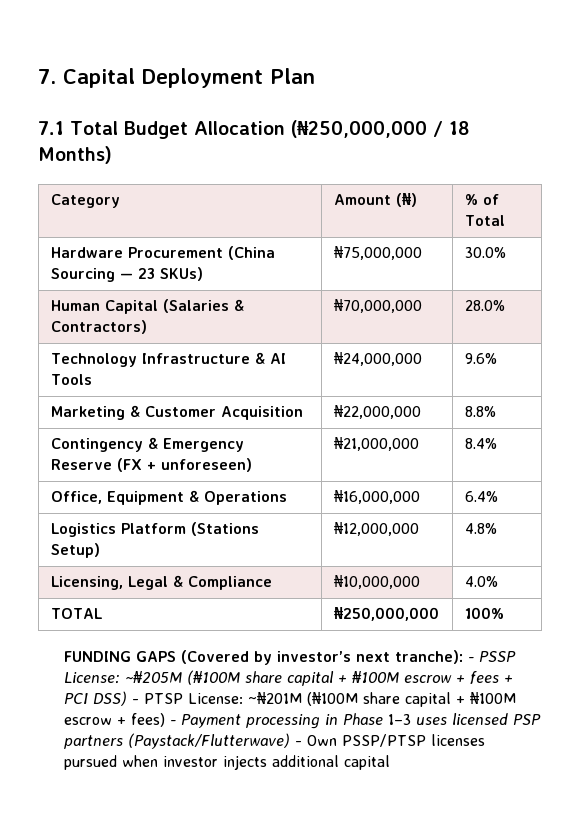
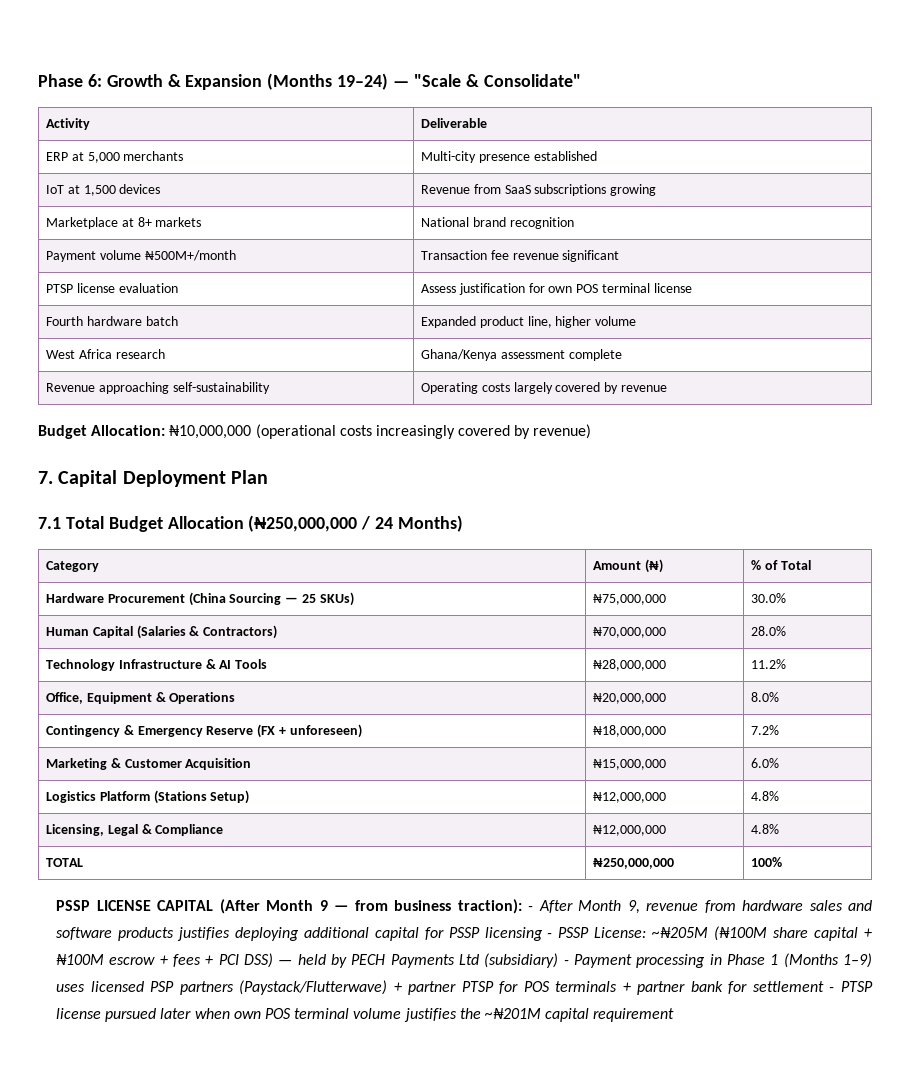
+ Phase 6: Growth & Expansion (Months 19–24) — "Scale & Consolidate"
+ Activity | Deliverable
+ ERP at 5,000 merchants | Multi-city presence established
+ IoT at 1,500 devices | Revenue from SaaS subscriptions growing
+ Marketplace at 8+ markets | National brand recognition
+ Payment volume ₦500M+/month | Transaction fee revenue significant
+ PTSP license evaluation | Assess justification for own POS terminal license
+ Fourth hardware batch | Expanded product line, higher volume
+ West Africa research | Ghana/Kenya assessment complete
+ Revenue approaching self-sustainability | Operating costs largely covered by revenue
+ Budget Allocation: ₦10,000,000 (operational costs increasingly covered by revenue)
- 7.1 Total Budget Allocation (₦250,000,000 / 18 Months)
+ 7.1 Total Budget Allocation (₦250,000,000 / 24 Months)
- Hardware Procurement (China Sourcing — 23 SKUs) | ₦75,000,000 | 30.0%
+ Hardware Procurement (China Sourcing — 25 SKUs) | ₦75,000,000 | 30.0%
- Technology Infrastructure & AI Tools | ₦24,000,000 | 9.6%
- Marketing & Customer Acquisition | ₦22,000,000 | 8.8%
+ Technology Infrastructure & AI Tools | ₦28,000,000 | 11.2%
+ Office, Equipment & Operations | ₦20,000,000 | 8.0%
- Contingency & Emergency Reserve (FX + unforeseen) | ₦21,000,000 | 8.4%
- Office, Equipment & Operations | ₦16,000,000 | 6.4%
+ Contingency & Emergency Reserve (FX + unforeseen) | ₦18,000,000 | 7.2%
+ Marketing & Customer Acquisition | ₦15,000,000 | 6.0%
- Licensing, Legal & Compliance | ₦10,000,000 | 4.0%
+ Licensing, Legal & Compliance | ₦12,000,000 | 4.8%
- FUNDING GAPS (Covered by investor’s next tranche): - PSSP License: ~₦205M (₦100M share capital + ₦100M escrow + fees + PCI DSS) - PTSP License: ~₦201M (₦100M share capital + ₦100M escrow + fees) - Payment processing in Phase 1–3 uses licensed PSP partners (Paystack/Flutterwave) - Own PSSP/PTSP licenses pursued when investor injects additional capital
+ PSSP LICENSE CAPITAL (After Month 9 — from business traction): - After Month 9, revenue from hardware sales and software products justifies deploying additional capital for PSSP licensing - PSSP License: ~₦205M (₦100M share capital + ₦100M escrow + fees + PCI DSS) — held by PECH Payments Ltd (subsidiary) - Payment processing in Phase 1 (Months 1–9) uses licensed PSP partners (Paystack/Flutterwave) + partner PTSP for POS terminals + partner bank for settlement - PTSP license pursued later when own POS terminal volume justifies the ~₦201M capital requirement

